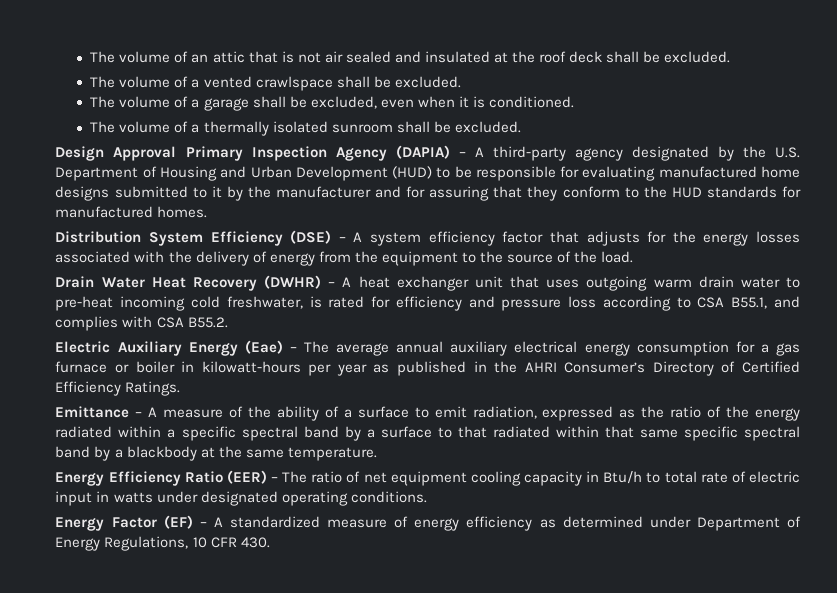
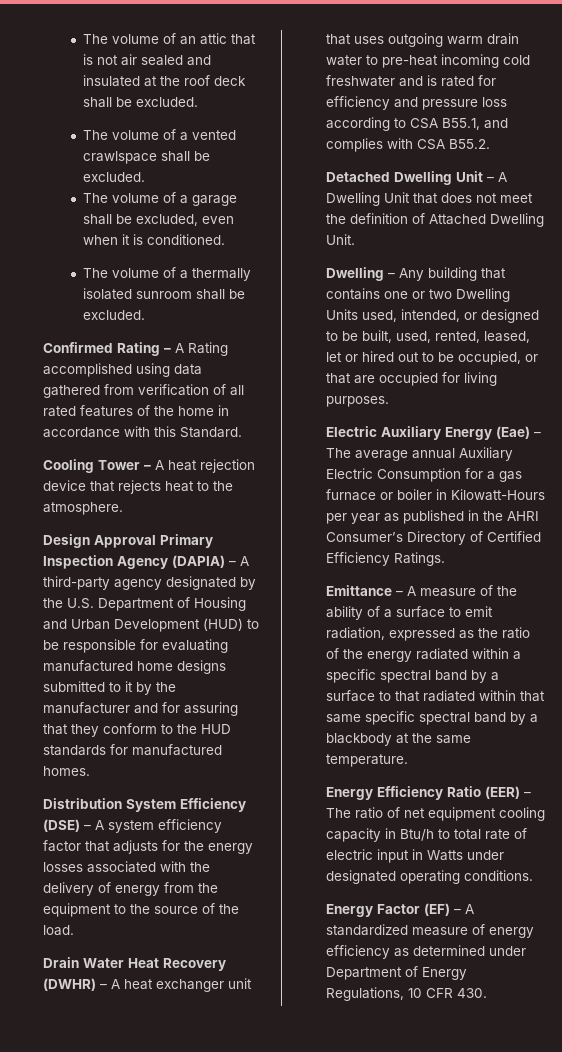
+ Confirmed Rating – A Rating accomplished using data gathered from verification of all rated features of the home in accordance with this Standard.
+ Cooling Tower – A heat rejection device that rejects heat to the atmosphere.
- Drain Water Heat Recovery (DWHR) – A heat exchanger unit that uses outgoing warm drain water to pre-heat incoming cold freshwater, is rated for efficiency and pressure loss according to CSA B55.1, and complies with CSA B55.2.
+ Drain Water Heat Recovery (DWHR) – A heat exchanger unit that uses outgoing warm drain water to pre-heat incoming cold freshwater and is rated for efficiency and pressure loss according to CSA B55.1, and complies with CSA B55.2.
+ Detached Dwelling Unit – A Dwelling Unit that does not meet the definition of Attached Dwelling Unit.
+ Dwelling – Any building that contains one or two Dwelling Units used, intended, or designed to be built, used, rented, leased, let or hired out to be occupied, or that are occupied for living purposes.
- Electric Auxiliary Energy (Eae) – The average annual auxiliary electrical energy consumption for a gas furnace or boiler in kilowatt-hours per year as published in the AHRI Consumer’s Directory of Certified Efficiency Ratings.
+ Electric Auxiliary Energy (Eae) – The average annual Auxiliary Electric Consumption for a gas furnace or boiler in Kilowatt-Hours per year as published in the AHRI Consumer’s Directory of Certified Efficiency Ratings.
- Energy Efficiency Ratio (EER) – The ratio of net equipment cooling capacity in Btu/h to total rate of electric input in watts under designated operating conditions.
+ Energy Efficiency Ratio (EER) – The ratio of net equipment cooling capacity in Btu/h to total rate of electric input in Watts under designated operating conditions.

